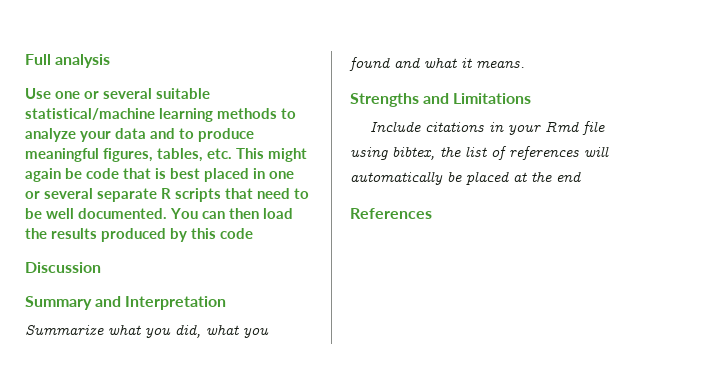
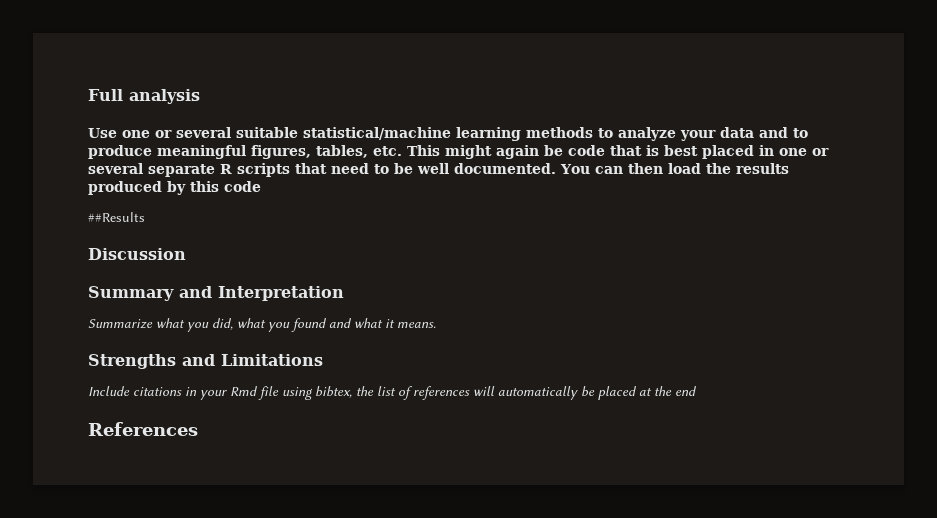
+ ##Results

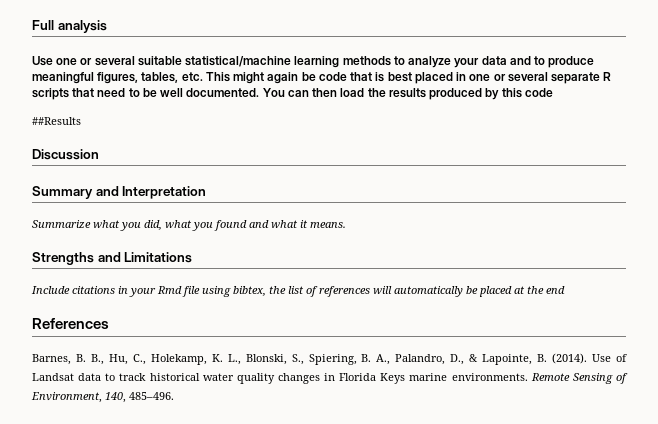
+ Barnes, B. B., Hu, C., Holekamp, K. L., Blonski, S., Spiering, B. A., Palandro, D., & Lapointe, B. (2014). Use of Landsat data to track historical water quality changes in Florida Keys marine environments. Remote Sensing of Environment, 140, 485–496.

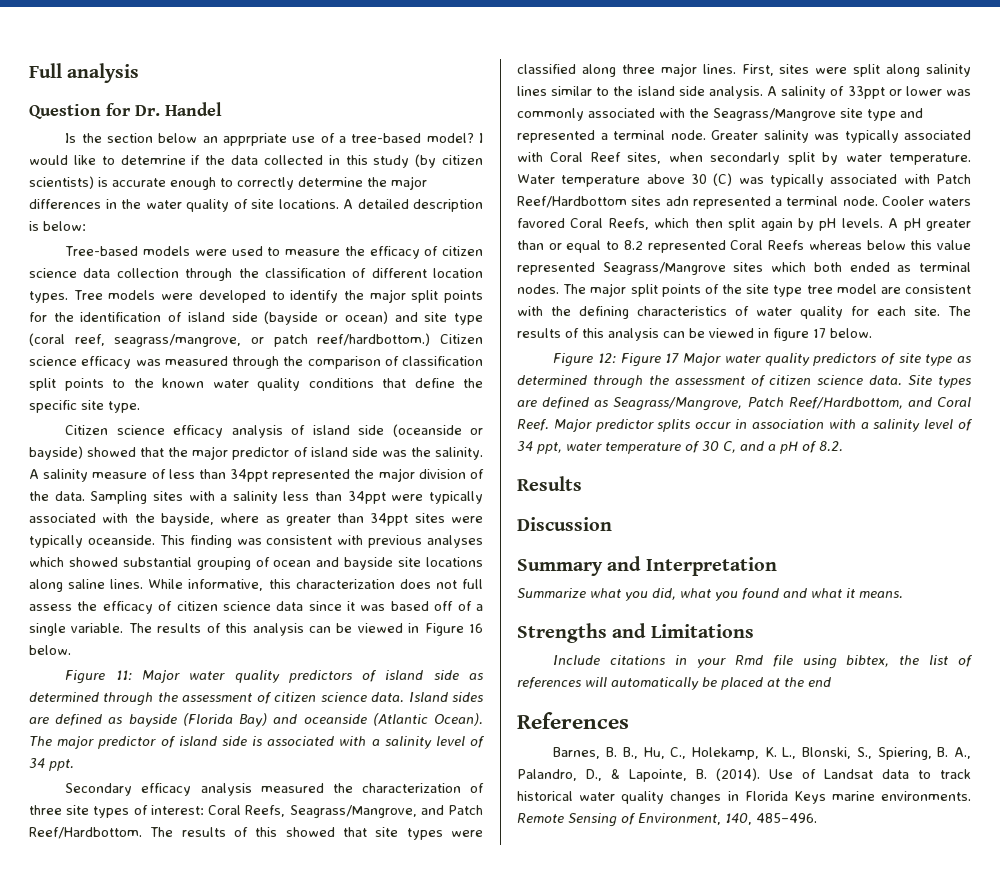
- Use one or several suitable statistical/machine learning methods to analyze your data and to produce meaningful figures, tables, etc. This might again be code that is best placed in one or several separate R scripts that need to be well documented. You can then load the results produced by this code
- ##Results
+ Question for Dr. Handel
+ Is the section below an apprpriate use of a tree-based model? I would like to detemrine if the data collected in this study (by citizen scientists) is accurate enough to correctly determine the major differences in the water quality of site locations. A detailed description is below:
+ Tree-based models were used to measure the efficacy of citizen science data collection through the classification of different location types. Tree models were developed to identify the major split points for the identification of island side (bayside or ocean) and site type (coral reef, seagrass/mangrove, or patch reef/hardbottom.) Citizen science efficacy was measured through the comparison of classification split points to the known water quality conditions that define the specific site type.
+ Citizen science efficacy analysis of island side (oceanside or bayside) showed that the major predictor of island side was the salinity. A salinity measure of less than 34ppt represented the major division of the data. Sampling sites with a salinity less than 34ppt were typically associated with the bayside, where as greater than 34ppt sites were typically oceanside. This finding was consistent with previous analyses which showed substantial grouping of ocean and bayside site locations along saline lines. While informative, this characterization does not full assess the efficacy of citizen science data since it was based off of a single variable. The results of this analysis can be viewed in Figure 16 below.
+ Figure 11: Major water quality predictors of island side as determined through the assessment of citizen science data. Island sides are defined as bayside (Florida Bay) and oceanside (Atlantic Ocean). The major predictor of island side is associated with a salinity level of 34 ppt.
+ Secondary efficacy analysis measured the characterization of three site types of interest: Coral Reefs, Seagrass/Mangrove, and Patch Reef/Hardbottom. The results of this showed that site types were classified along three major lines. First, sites were split along salinity lines similar to the island side analysis. A salinity of 33ppt or lower was commonly associated with the Seagrass/Mangrove site type and represented a terminal node. Greater salinity was typically associated with Coral Reef sites, when secondarly split by water temperature. Water temperature above 30 (C) was typically associated with Patch Reef/Hardbottom sites adn represented a terminal node. Cooler waters favored Coral Reefs, which then split again by pH levels. A pH greater than or equal to 8.2 represented Coral Reefs whereas below this value represented Seagrass/Mangrove sites which both ended as terminal nodes. The major split points of the site type tree model are consistent with the defining characteristics of water quality for each site. The results of this analysis can be viewed in figure 17 below.
+ Figure 12: Figure 17 Major water quality predictors of site type as determined through the assessment of citizen science data. Site types are defined as Seagrass/Mangrove, Patch Reef/Hardbottom, and Coral Reef. Major predictor splits occur in association with a salinity level of 34 ppt, water temperature of 30 C, and a pH of 8.2.
+ Results

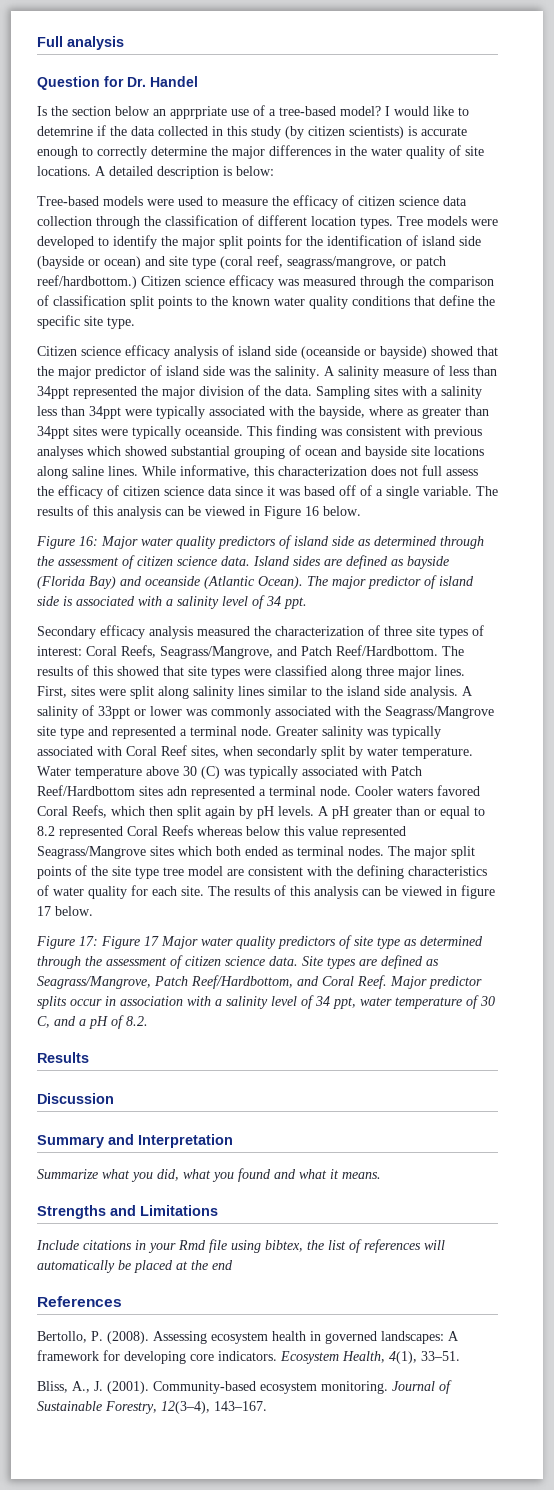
- Figure 11: Major water quality predictors of island side as determined through the assessment of citizen science data.
+ Figure 16: Major water quality predictors of island side as determined through the assessment of citizen science data.
- Figure 12: Figure 17 Major water quality predictors of site type as determined through the assessment of citizen science data.
+ Figure 17: Figure 17 Major water quality predictors of site type as determined through the assessment of citizen science data.
- Barnes, B. B., Hu, C., Holekamp, K. L., Blonski, S., Spiering, B. A., Palandro, D., & Lapointe, B. (2014). Use of Landsat data to track historical water quality changes in Florida Keys marine environments. Remote Sensing of Environment, 140, 485–496.
+ Bertollo, P. (2008). Assessing ecosystem health in governed landscapes: A framework for developing core indicators. Ecosystem Health, 4(1), 33–51.
+ Bliss, A., J. (2001). Community-based ecosystem monitoring. Journal of Sustainable Forestry, 12(3–4), 143–167.

